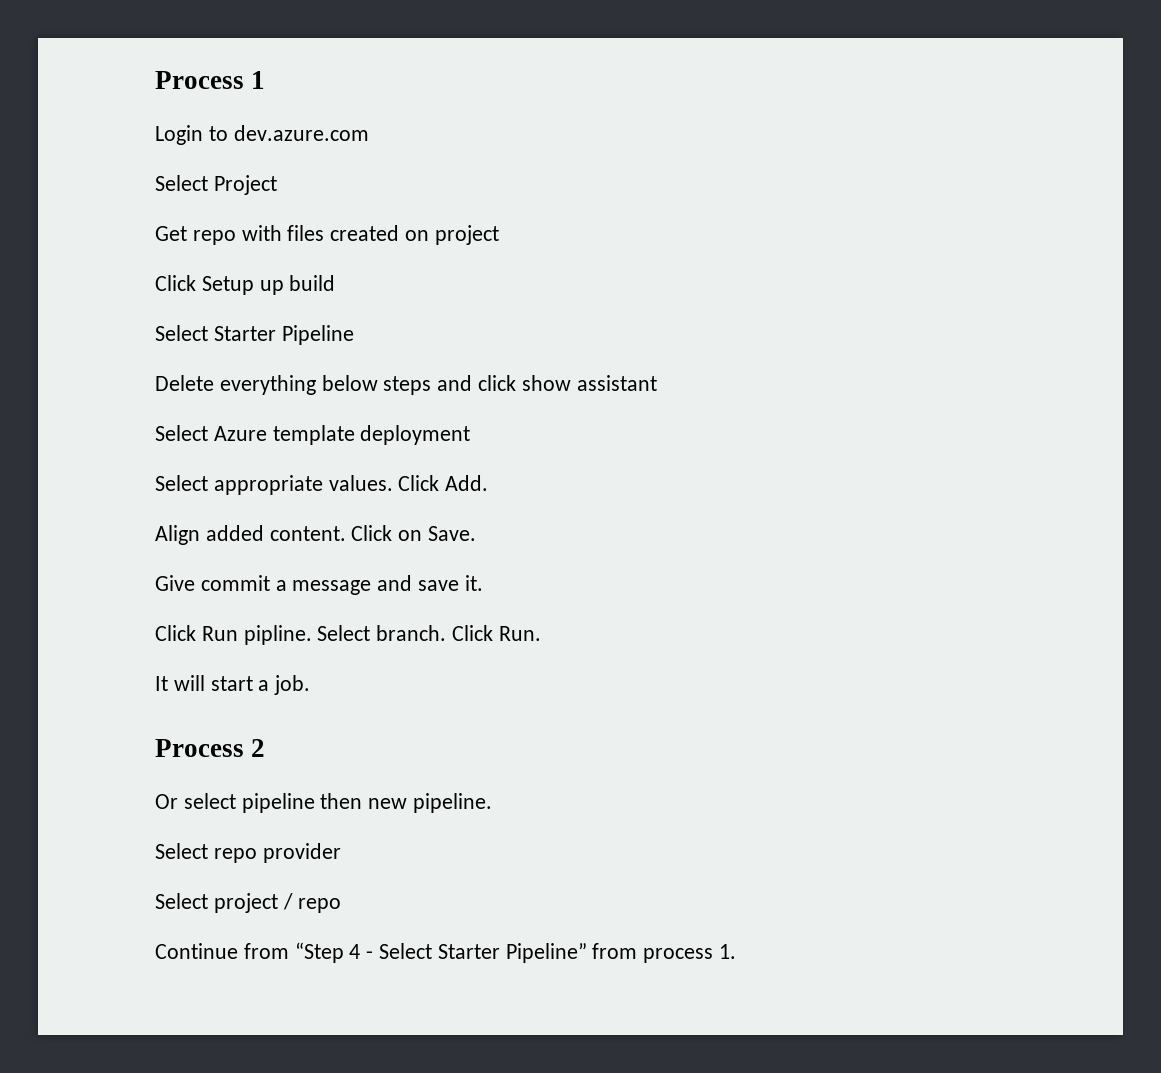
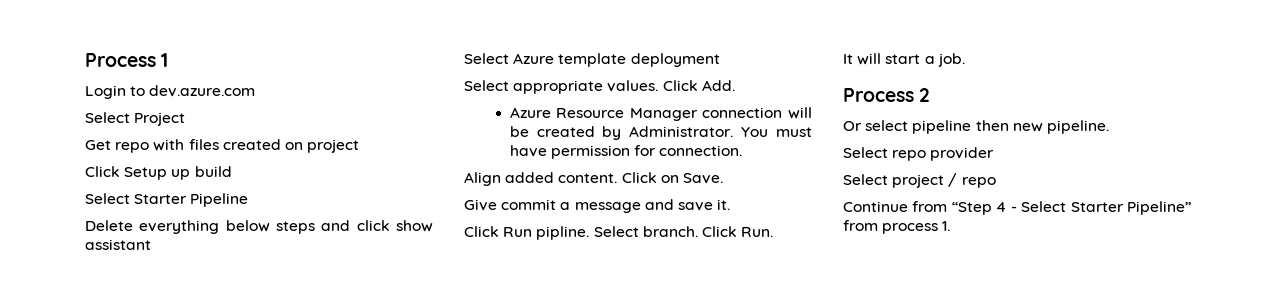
+ Azure Resource Manager connection will be created by Administrator. You must have permission for connection.

